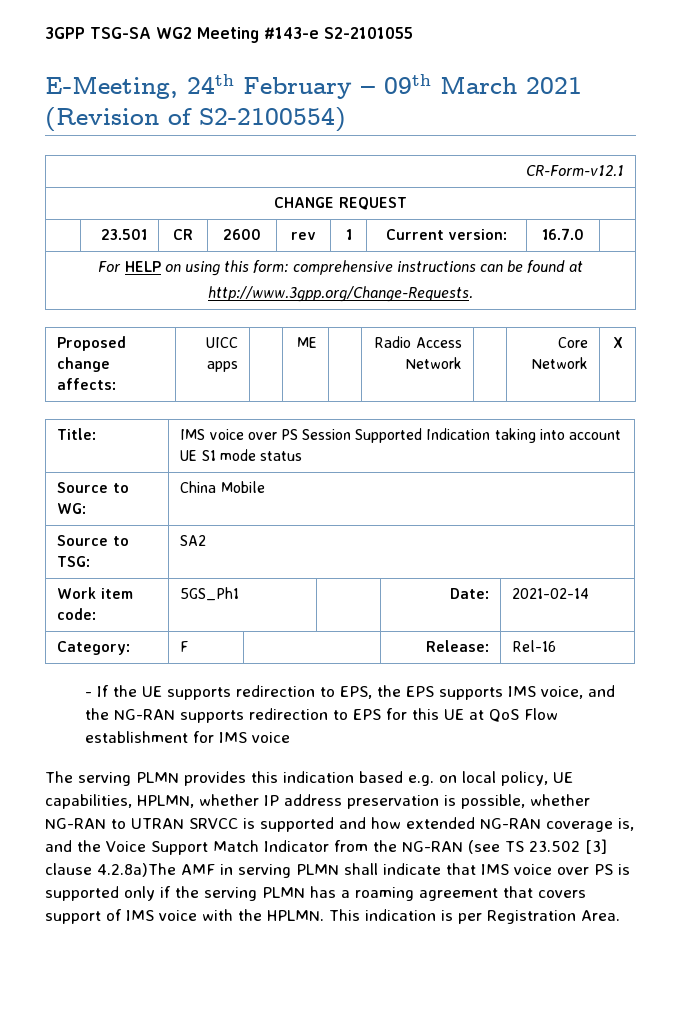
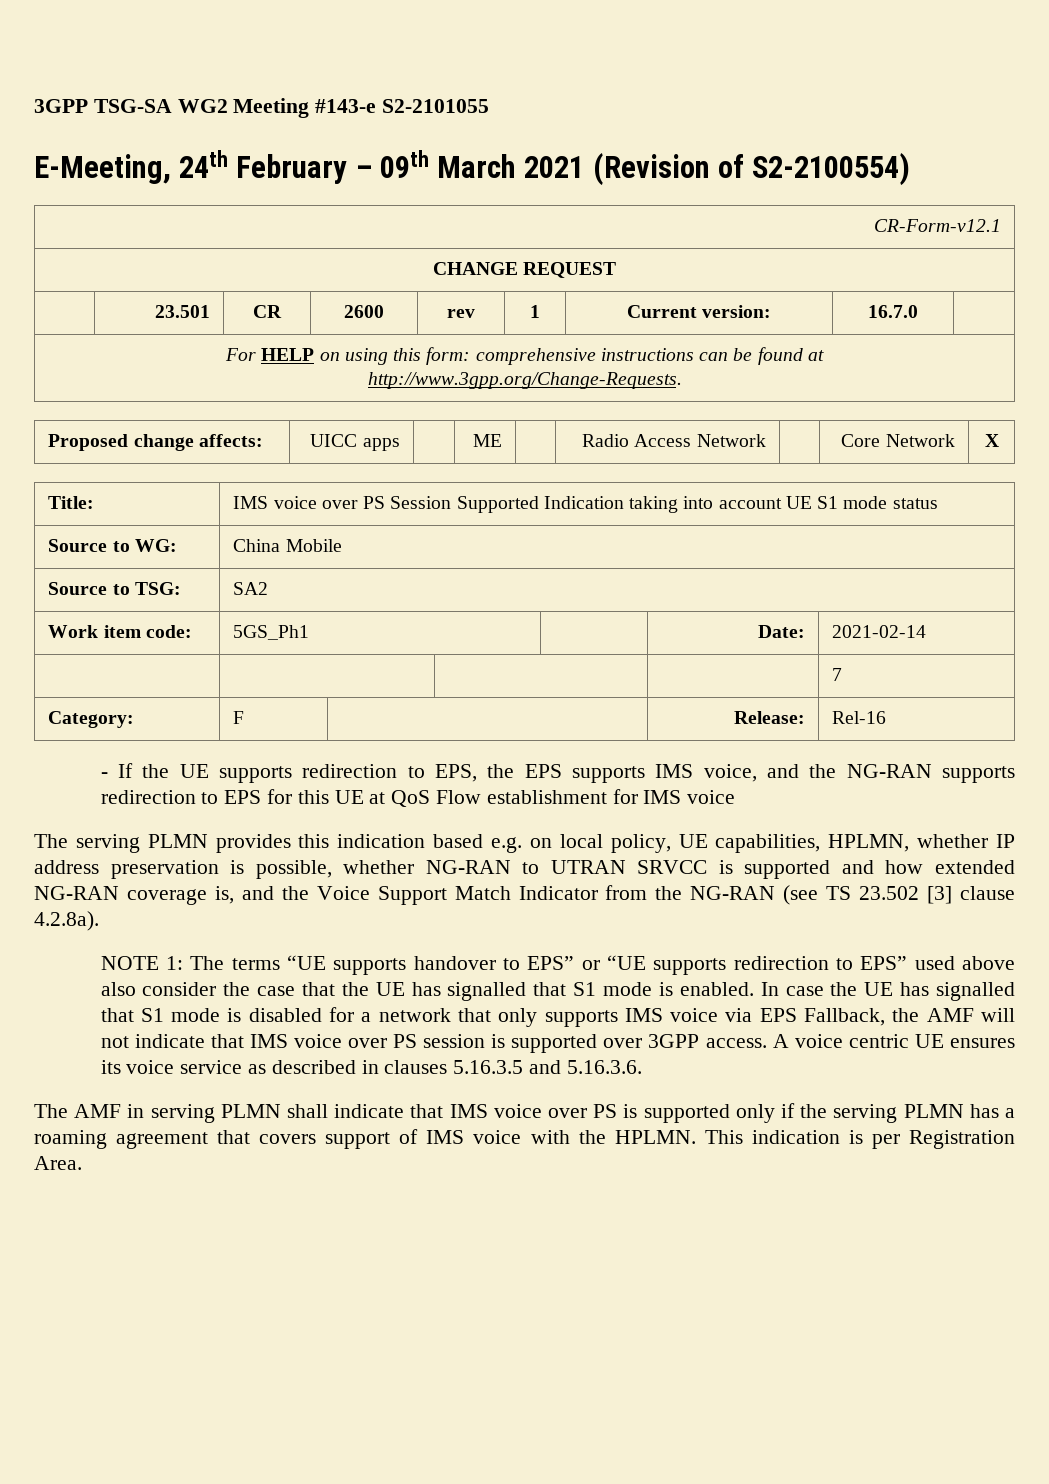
+ | | | | 7
- The serving PLMN provides this indication based e.g. on local policy, UE capabilities, HPLMN, whether IP address preservation is possible, whether NG-RAN to UTRAN SRVCC is supported and how extended NG-RAN coverage is, and the Voice Support Match Indicator from the NG-RAN (see TS 23.502 [3] clause 4.2.8a)The AMF in serving PLMN shall indicate that IMS voice over PS is supported only if the serving PLMN has a roaming agreement that covers support of IMS voice with the HPLMN.
+ The serving PLMN provides this indication based e.g. on local policy, UE capabilities, HPLMN, whether IP address preservation is possible, whether NG-RAN to UTRAN SRVCC is supported and how extended NG-RAN coverage is, and the Voice Support Match Indicator from the NG-RAN (see TS 23.502 [3] clause 4.2.8a).
+ NOTE 1: The terms “UE supports handover to EPS” or “UE supports redirection to EPS” used above also consider the case that the UE has signalled that S1 mode is enabled. In case the UE has signalled that S1 mode is disabled for a network that only supports IMS voice via EPS Fallback, the AMF will not indicate that IMS voice over PS session is supported over 3GPP access. A voice centric UE ensures its voice service as described in clauses 5.16.3.5 and 5.16.3.6.
+ The AMF in serving PLMN shall indicate that IMS voice over PS is supported only if the serving PLMN has a roaming agreement that covers support of IMS voice with the HPLMN.

